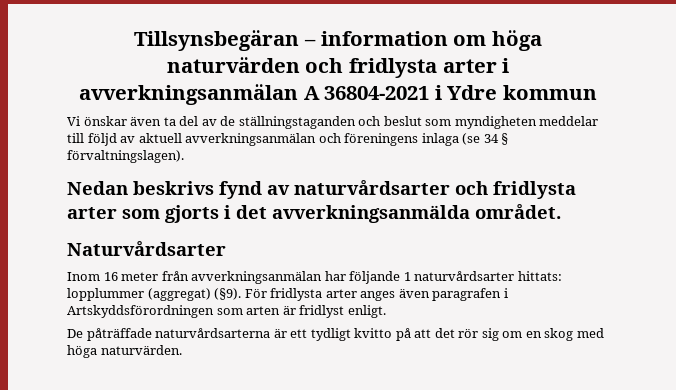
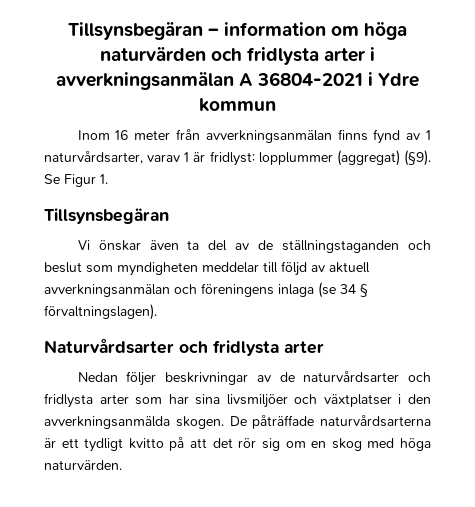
+ Inom 16 meter från avverkningsanmälan finns fynd av 1 naturvårdsarter, varav 1 är fridlyst: lopplummer (aggregat) (§9). Se Figur 1.
+ Tillsynsbegäran
- Nedan beskrivs fynd av naturvårdsarter och fridlysta arter som gjorts i det avverkningsanmälda området.
- Naturvårdsarter
- Inom 16 meter från avverkningsanmälan har följande 1 naturvårdsarter hittats: lopplummer (aggregat) (§9). För fridlysta arter anges även paragrafen i Artskyddsförordningen som arten är fridlyst enligt.
- De påträffade naturvårdsarterna är ett tydligt kvitto på att det rör sig om en skog med höga naturvärden.
+ Naturvårdsarter och fridlysta arter
+ Nedan följer beskrivningar av de naturvårdsarter och fridlysta arter som har sina livsmiljöer och växtplatser i den avverkningsanmälda skogen. De påträffade naturvårdsarterna är ett tydligt kvitto på att det rör sig om en skog med höga naturvärden.

